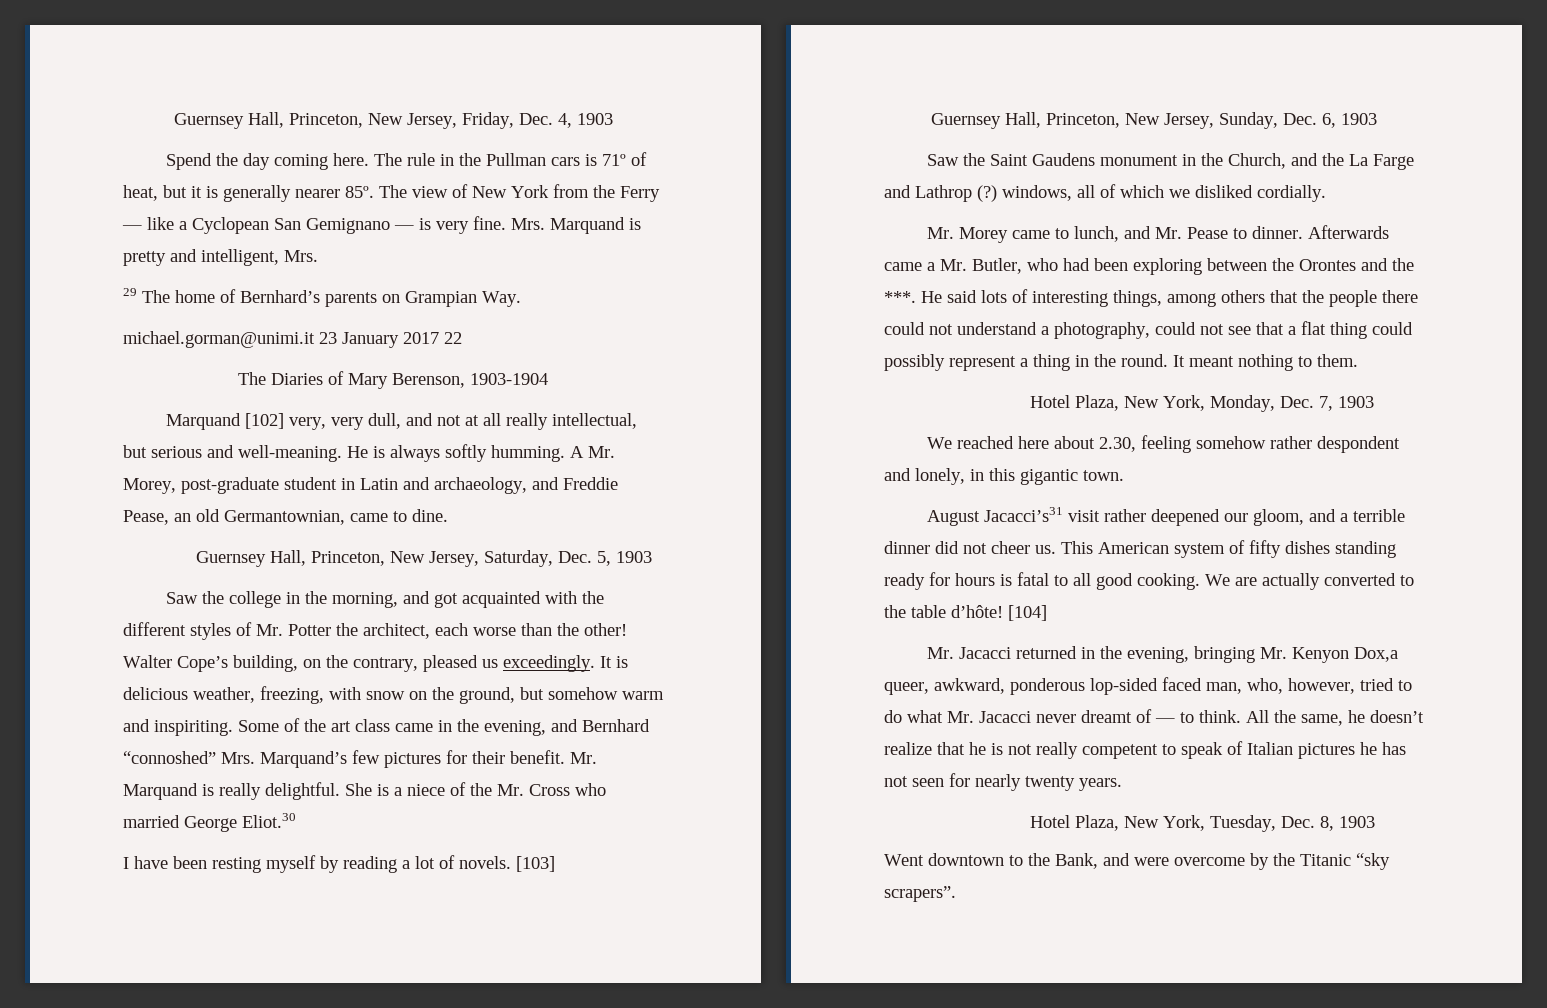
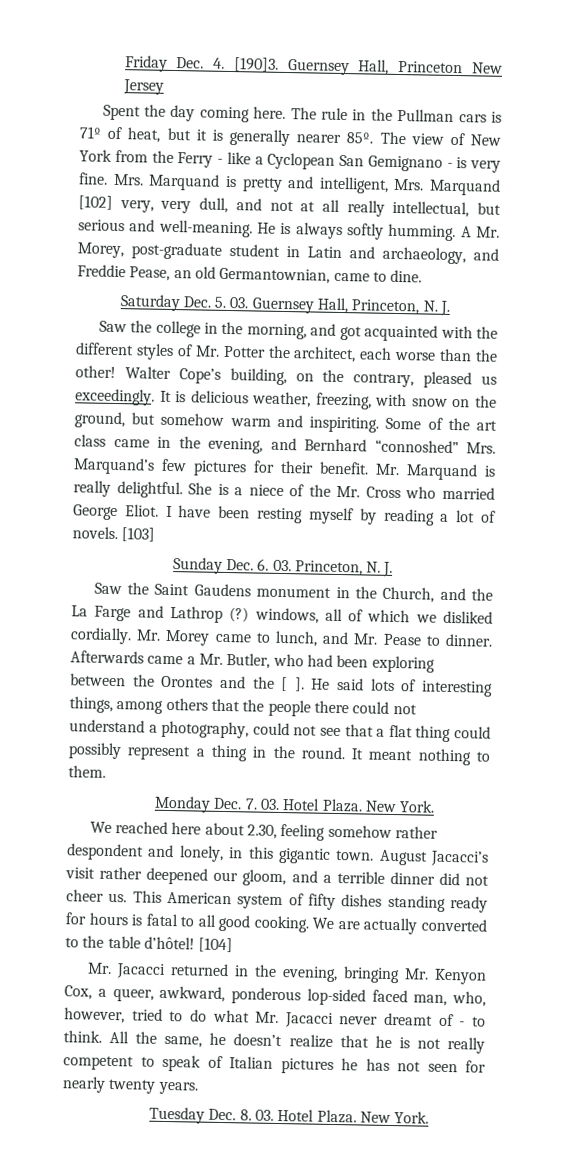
- Guernsey Hall, Princeton, New Jersey, Friday, Dec. 4, 1903
- Spend the day coming here.
+ Friday Dec. 4. [190]3. Guernsey Hall, Princeton New Jersey
+ Spent the day coming here.
- The view of New York from the Ferry — like a Cyclopean San Gemignano — is very fine.
+ The view of New York from the Ferry - like a Cyclopean San Gemignano - is very fine.
- Mrs. Marquand is pretty and intelligent, Mrs.
- 29 The home of Bernhard’s parents on Grampian Way.
- michael.gorman@unimi.it 23 January 2017 22
- The Diaries of Mary Berenson, 1903-1904
- Marquand [102] very, very dull, and not at all really intellectual, but serious and well-meaning.
+ Mrs. Marquand is pretty and intelligent, Mrs. Marquand [102] very, very dull, and not at all really intellectual, but serious and well-meaning.
- Guernsey Hall, Princeton, New Jersey, Saturday, Dec. 5, 1903
+ Saturday Dec. 5. 03. Guernsey Hall, Princeton, N. J.
- She is a niece of the Mr. Cross who married George Eliot.30
- I have been resting myself by reading a lot of novels.
+ She is a niece of the Mr. Cross who married George Eliot. I have been resting myself by reading a lot of novels.
- Guernsey Hall, Princeton, New Jersey, Sunday, Dec. 6, 1903
+ Sunday Dec. 6. 03. Princeton, N. J.
- Saw the Saint Gaudens monument in the Church, and the La Farge and Lathrop (?) windows, all of which we disliked cordially.
- Mr. Morey came to lunch, and Mr. Pease to dinner.
+ Saw the Saint Gaudens monument in the Church, and the La Farge and Lathrop (?) windows, all of which we disliked cordially. Mr. Morey came to lunch, and Mr. Pease to dinner.
- Afterwards came a Mr. Butler, who had been exploring between the Orontes and the ***.
+ Afterwards came a Mr. Butler, who had been exploring between the Orontes and the [ ].
- Hotel Plaza, New York, Monday, Dec. 7, 1903
+ Monday Dec. 7. 03. Hotel Plaza. New York.
- We reached here about 2.30, feeling somehow rather despondent and lonely, in this gigantic town.
- August Jacacci’s31 visit rather deepened our gloom, and a terrible dinner did not cheer us.
+ We reached here about 2.30, feeling somehow rather despondent and lonely, in this gigantic town. August Jacacci’s visit rather deepened our gloom, and a terrible dinner did not cheer us.
- We are actually converted to the table d’hôte!
+ We are actually converted to the table d’hôtel!
- Mr. Jacacci returned in the evening, bringing Mr. Kenyon Dox,a queer, awkward, ponderous lop-sided faced man, who, however, tried to do what Mr. Jacacci never dreamt of — to think.
+ Mr. Jacacci returned in the evening, bringing Mr. Kenyon Cox, a queer, awkward, ponderous lop-sided faced man, who, however, tried to do what Mr. Jacacci never dreamt of - to think.
- Hotel Plaza, New York, Tuesday, Dec. 8, 1903
- Went downtown to the Bank, and were overcome by the Titanic “sky scrapers”.
+ Tuesday Dec. 8. 03. Hotel Plaza. New York.

